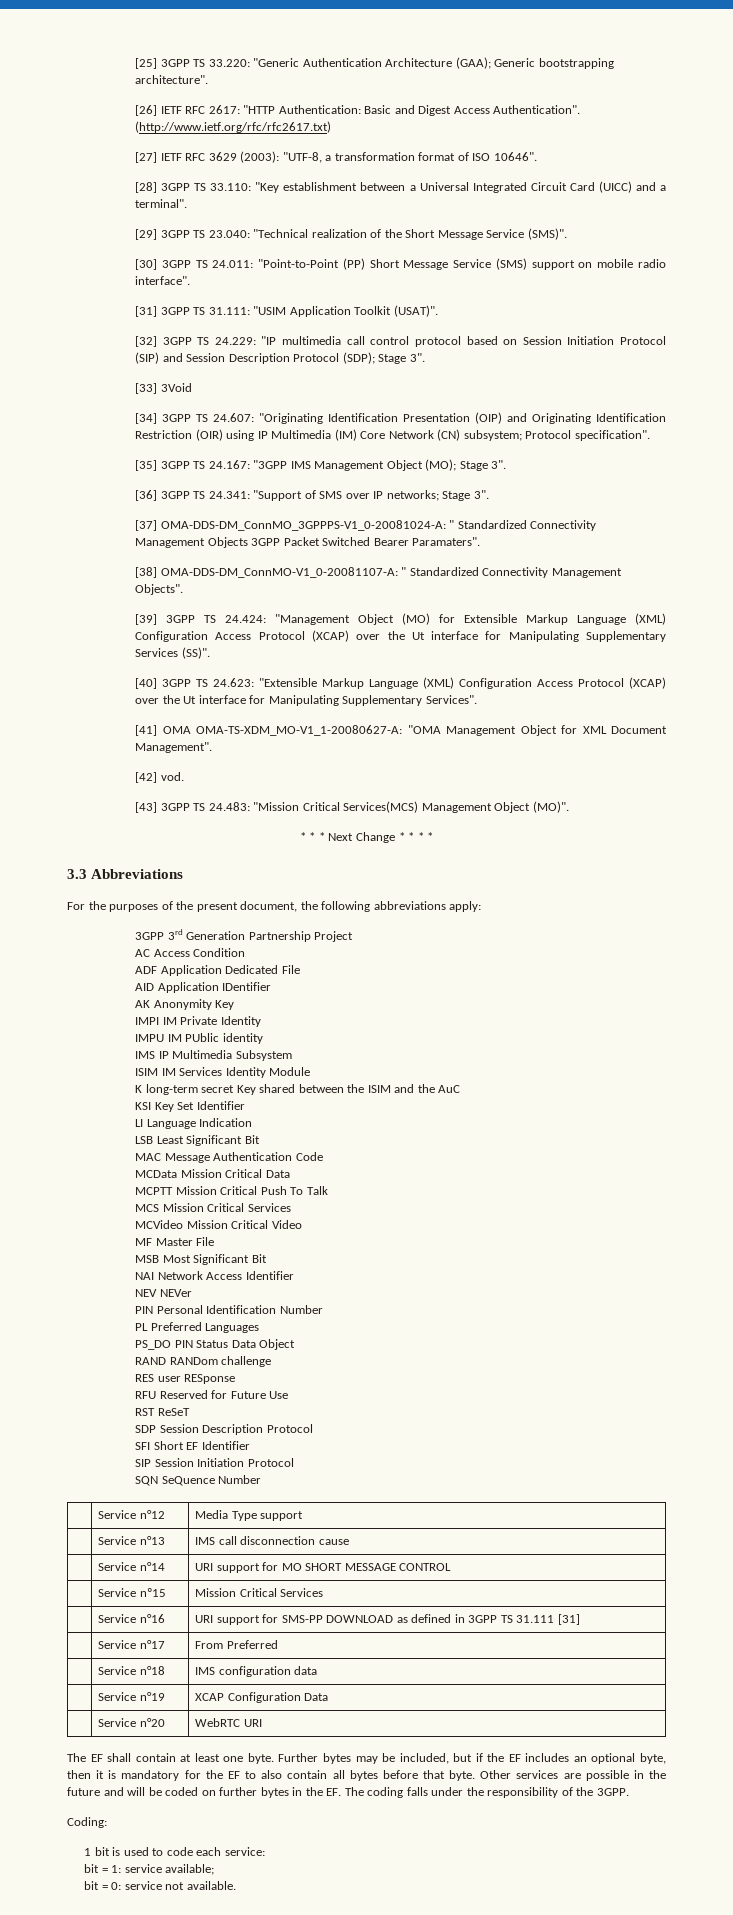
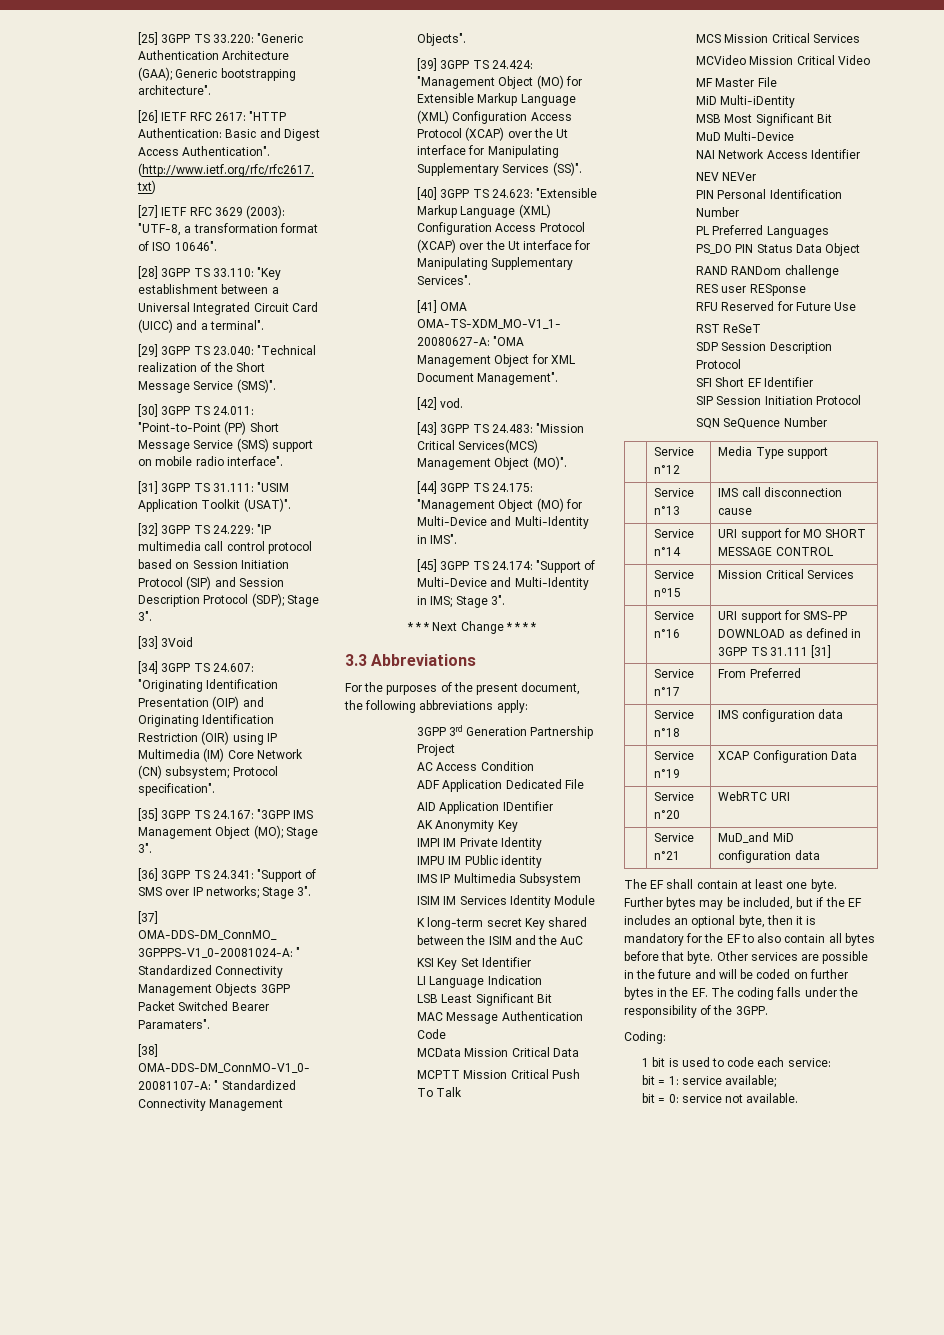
+ [44] 3GPP TS 24.175: "Management Object (MO) for Multi-Device and Multi-Identity in IMS".
+ [45] 3GPP TS 24.174: "Support of Multi-Device and Multi-Identity in IMS; Stage 3".
+ MiD Multi-iDentity
+ MuD Multi-Device
+ | Service n°21 | MuD_and MiD configuration data

